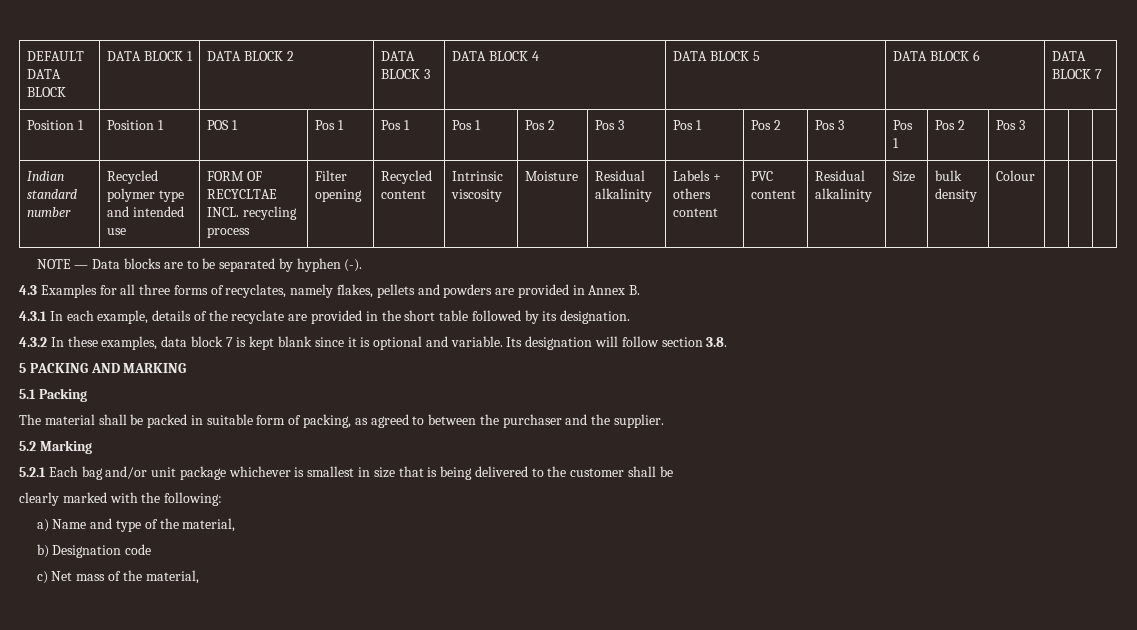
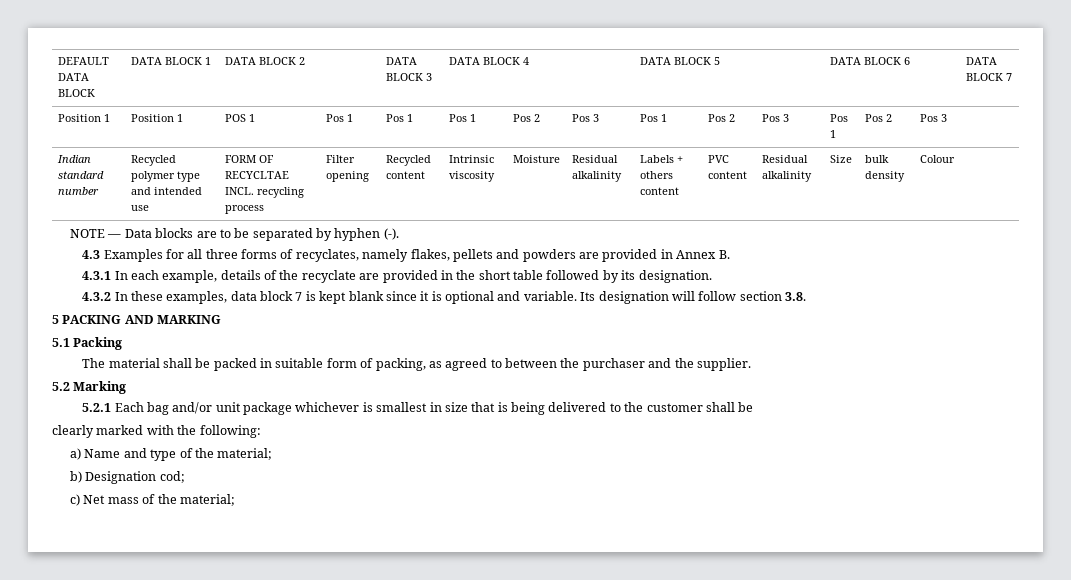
- a) Name and type of the material,
+ a) Name and type of the material;
- b) Designation code
+ b) Designation cod;
- c) Net mass of the material,
+ c) Net mass of the material;

